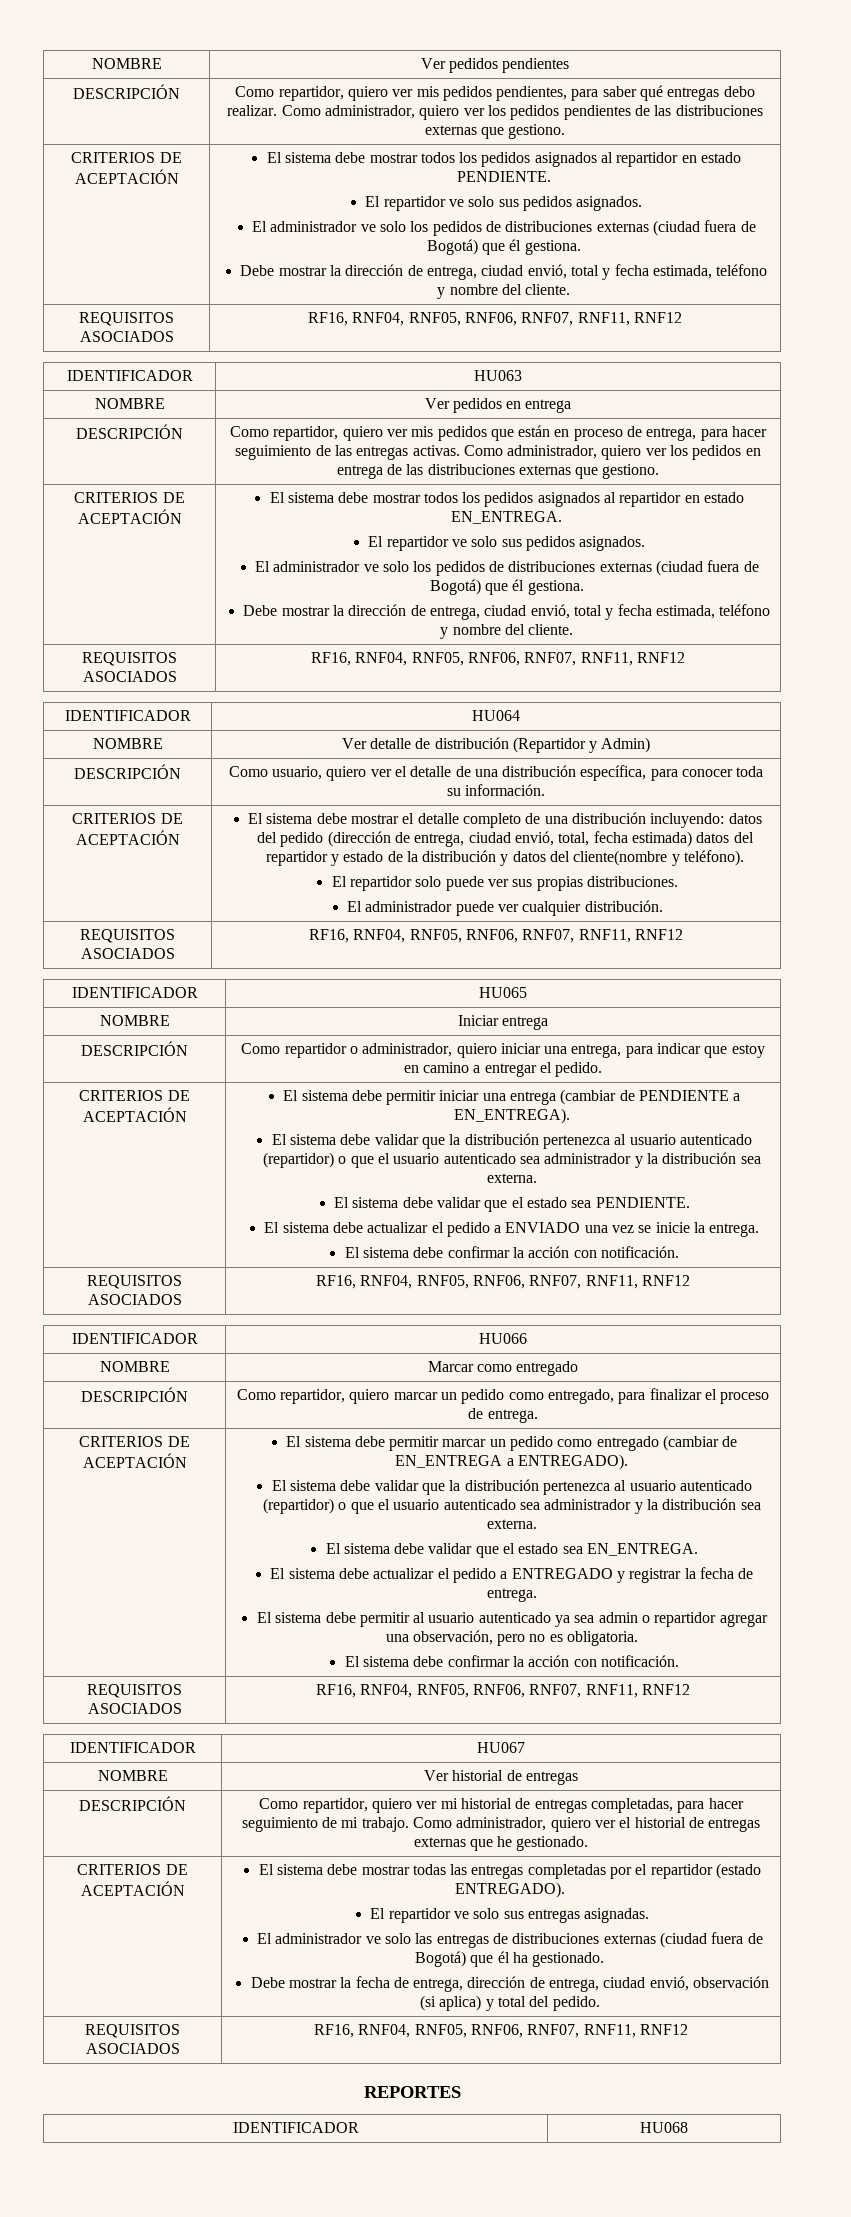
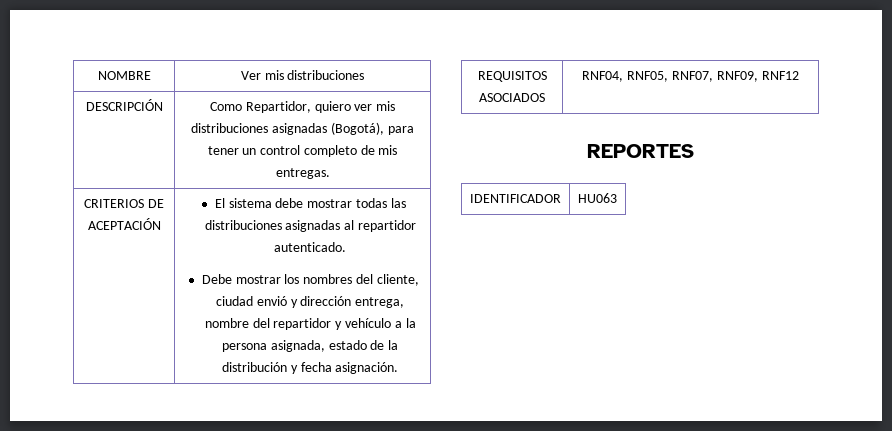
- NOMBRE | Ver pedidos pendientes
- DESCRIPCIÓN | Como repartidor, quiero ver mis pedidos pendientes, para saber qué entregas debo realizar. Como administrador, quiero ver los pedidos pendientes de las distribuciones externas que gestiono.
- CRITERIOS DE ACEPTACIÓN | El sistema debe mostrar todos los pedidos asignados al repartidor en estado PENDIENTE.
- El repartidor ve solo sus pedidos asignados.
- El administrador ve solo los pedidos de distribuciones externas (ciudad fuera de Bogotá) que él gestiona.
- Debe mostrar la dirección de entrega, ciudad envió, total y fecha estimada, teléfono y nombre del cliente.
- REQUISITOS ASOCIADOS | RF16, RNF04, RNF05, RNF06, RNF07, RNF11, RNF12
- IDENTIFICADOR | HU063
- NOMBRE | Ver pedidos en entrega
- DESCRIPCIÓN | Como repartidor, quiero ver mis pedidos que están en proceso de entrega, para hacer seguimiento de las entregas activas. Como administrador, quiero ver los pedidos en entrega de las distribuciones externas que gestiono.
- CRITERIOS DE ACEPTACIÓN | El sistema debe mostrar todos los pedidos asignados al repartidor en estado EN_ENTREGA.
- El repartidor ve solo sus pedidos asignados.
- El administrador ve solo los pedidos de distribuciones externas (ciudad fuera de Bogotá) que él gestiona.
- Debe mostrar la dirección de entrega, ciudad envió, total y fecha estimada, teléfono y nombre del cliente.
- REQUISITOS ASOCIADOS | RF16, RNF04, RNF05, RNF06, RNF07, RNF11, RNF12
- IDENTIFICADOR | HU064
- NOMBRE | Ver detalle de distribución (Repartidor y Admin)
- DESCRIPCIÓN | Como usuario, quiero ver el detalle de una distribución específica, para conocer toda su información.
- CRITERIOS DE ACEPTACIÓN | El sistema debe mostrar el detalle completo de una distribución incluyendo: datos del pedido (dirección de entrega, ciudad envió, total, fecha estimada) datos del repartidor y estado de la distribución y datos del cliente(nombre y teléfono).
- El repartidor solo puede ver sus propias distribuciones.
- El administrador puede ver cualquier distribución.
- REQUISITOS ASOCIADOS | RF16, RNF04, RNF05, RNF06, RNF07, RNF11, RNF12
- IDENTIFICADOR | HU065
- NOMBRE | Iniciar entrega
- DESCRIPCIÓN | Como repartidor o administrador, quiero iniciar una entrega, para indicar que estoy en camino a entregar el pedido.
- CRITERIOS DE ACEPTACIÓN | El sistema debe permitir iniciar una entrega (cambiar de PENDIENTE a EN_ENTREGA).
- El sistema debe validar que la distribución pertenezca al usuario autenticado (repartidor) o que el usuario autenticado sea administrador y la distribución sea externa.
- El sistema debe validar que el estado sea PENDIENTE.
- El sistema debe actualizar el pedido a ENVIADO una vez se inicie la entrega.
- El sistema debe confirmar la acción con notificación.
- REQUISITOS ASOCIADOS | RF16, RNF04, RNF05, RNF06, RNF07, RNF11, RNF12
- IDENTIFICADOR | HU066
- NOMBRE | Marcar como entregado
- DESCRIPCIÓN | Como repartidor, quiero marcar un pedido como entregado, para finalizar el proceso de entrega.
- CRITERIOS DE ACEPTACIÓN | El sistema debe permitir marcar un pedido como entregado (cambiar de EN_ENTREGA a ENTREGADO).
- El sistema debe validar que la distribución pertenezca al usuario autenticado (repartidor) o que el usuario autenticado sea administrador y la distribución sea externa.
- El sistema debe validar que el estado sea EN_ENTREGA.
- El sistema debe actualizar el pedido a ENTREGADO y registrar la fecha de entrega.
- El sistema debe permitir al usuario autenticado ya sea admin o repartidor agregar una observación, pero no es obligatoria.
- El sistema debe confirmar la acción con notificación.
- REQUISITOS ASOCIADOS | RF16, RNF04, RNF05, RNF06, RNF07, RNF11, RNF12
- IDENTIFICADOR | HU067
- NOMBRE | Ver historial de entregas
- DESCRIPCIÓN | Como repartidor, quiero ver mi historial de entregas completadas, para hacer seguimiento de mi trabajo. Como administrador, quiero ver el historial de entregas externas que he gestionado.
+ NOMBRE | Ver mis distribuciones
+ DESCRIPCIÓN | Como Repartidor, quiero ver mis distribuciones asignadas (Bogotá), para tener un control completo de mis entregas.
- El sistema debe mostrar todas las entregas completadas por el repartidor (estado ENTREGADO).
- El repartidor ve solo sus entregas asignadas.
- El administrador ve solo las entregas de distribuciones externas (ciudad fuera de Bogotá) que él ha gestionado.
- Debe mostrar la fecha de entrega, dirección de entrega, ciudad envió, observación (si aplica) y total del pedido.
- REQUISITOS ASOCIADOS | RF16, RNF04, RNF05, RNF06, RNF07, RNF11, RNF12
+ El sistema debe mostrar todas las distribuciones asignadas al repartidor autenticado.
+ Debe mostrar los nombres del cliente, ciudad envió y dirección entrega, nombre del repartidor y vehículo a la persona asignada, estado de la distribución y fecha asignación.
+ REQUISITOS ASOCIADOS | RNF04, RNF05, RNF07, RNF09, RNF12
- IDENTIFICADOR | HU068
+ IDENTIFICADOR | HU063

